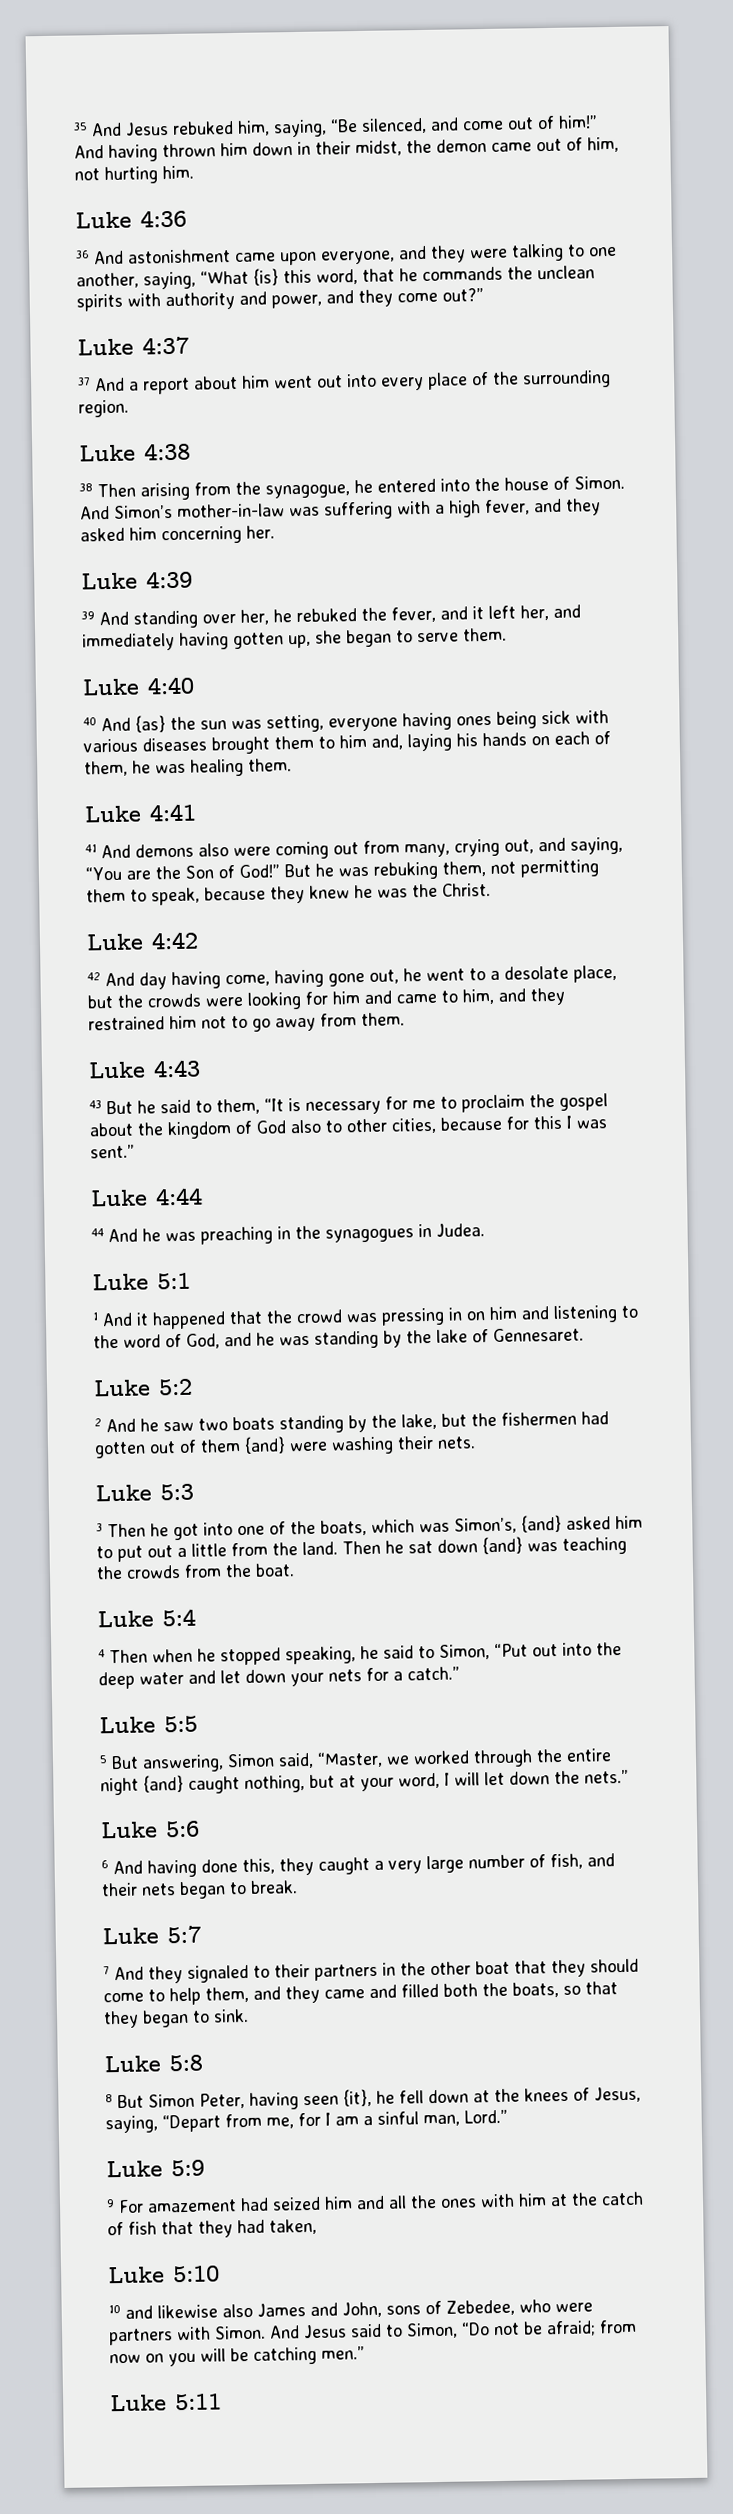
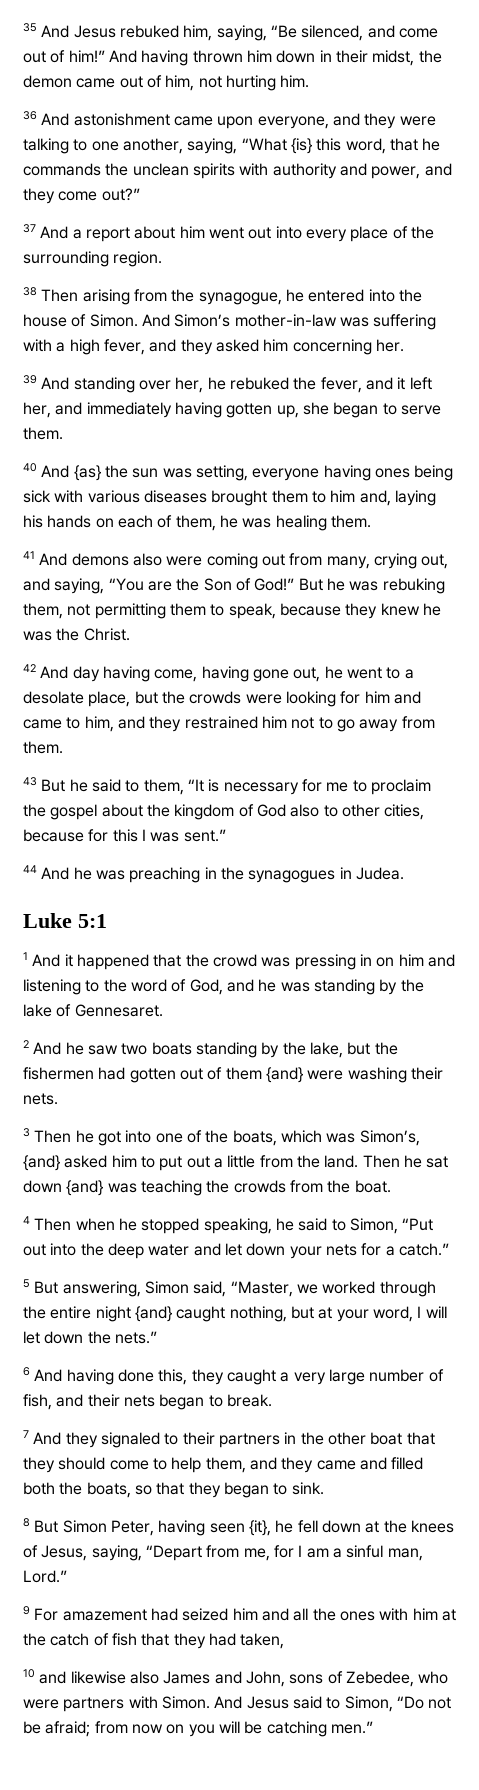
- Luke 4:36
- Luke 4:37
- Luke 4:38
- Luke 4:39
- Luke 4:40
- Luke 4:41
- Luke 4:42
- Luke 4:43
- Luke 4:44
- Luke 5:2
- Luke 5:3
- Luke 5:4
- Luke 5:5
- Luke 5:6
- Luke 5:7
- Luke 5:8
- Luke 5:9
- Luke 5:10
- Luke 5:11

